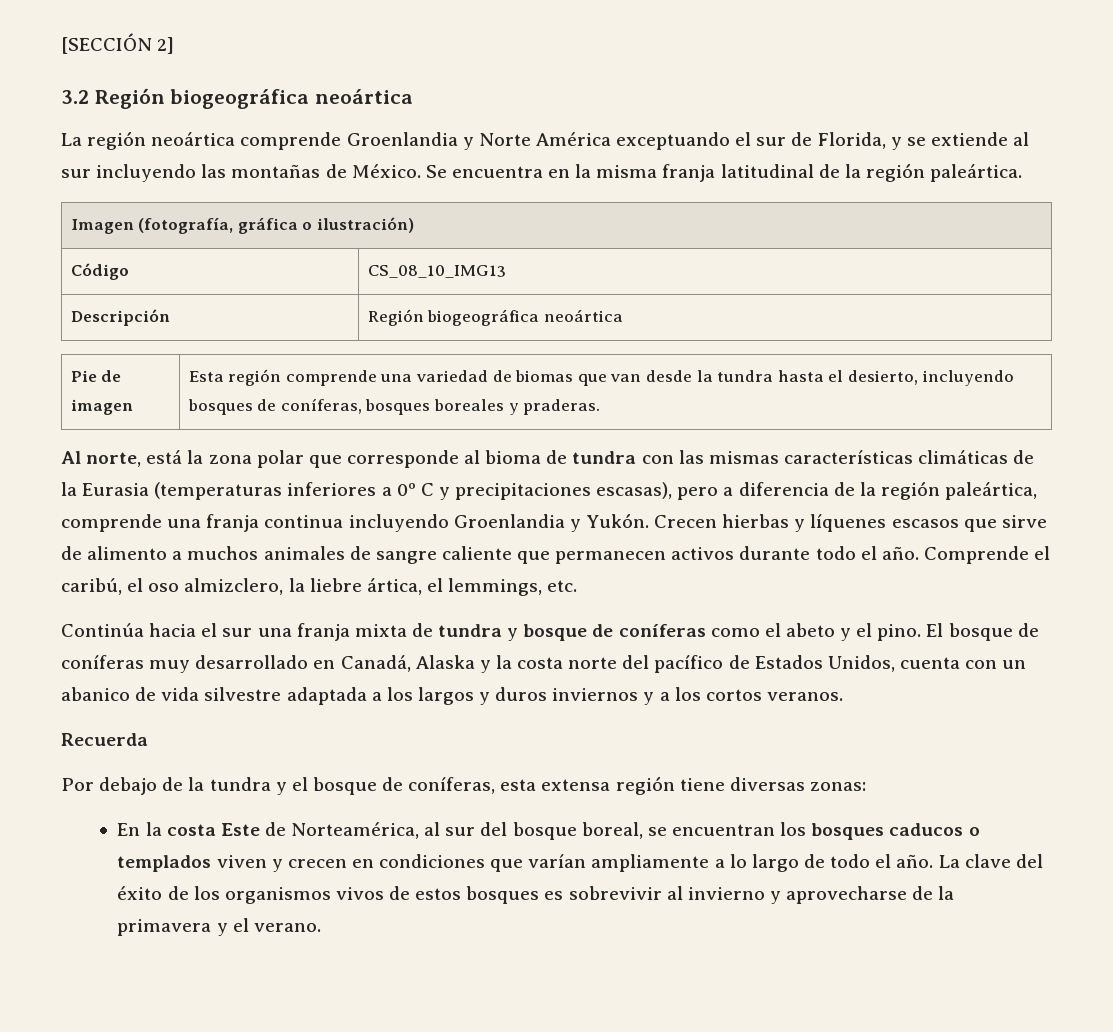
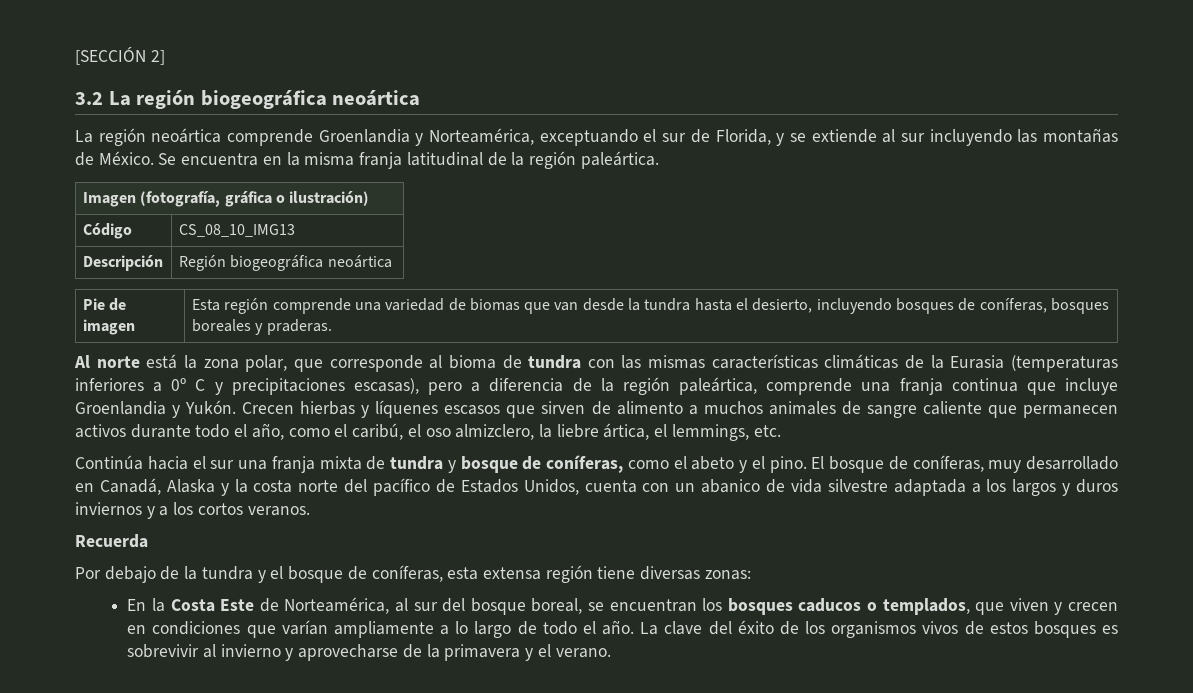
- 3.2 Región biogeográfica neoártica
+ 3.2 La región biogeográfica neoártica
- La región neoártica comprende Groenlandia y Norte América exceptuando el sur de Florida, y se extiende al sur incluyendo las montañas de México.
+ La región neoártica comprende Groenlandia y Norteamérica, exceptuando el sur de Florida, y se extiende al sur incluyendo las montañas de México.
- Al norte, está la zona polar que corresponde al bioma de tundra con las mismas características climáticas de la Eurasia (temperaturas inferiores a 0º C y precipitaciones escasas), pero a diferencia de la región paleártica, comprende una franja continua incluyendo Groenlandia y Yukón.
+ Al norte está la zona polar, que corresponde al bioma de tundra con las mismas características climáticas de la Eurasia (temperaturas inferiores a 0º C y precipitaciones escasas), pero a diferencia de la región paleártica, comprende una franja continua que incluye Groenlandia y Yukón.
- Crecen hierbas y líquenes escasos que sirve de alimento a muchos animales de sangre caliente que permanecen activos durante todo el año. Comprende el caribú, el oso almizclero, la liebre ártica, el lemmings, etc.
+ Crecen hierbas y líquenes escasos que sirven de alimento a muchos animales de sangre caliente que permanecen activos durante todo el año, como el caribú, el oso almizclero, la liebre ártica, el lemmings, etc.
- Continúa hacia el sur una franja mixta de tundra y bosque de coníferas como el abeto y el pino.
+ Continúa hacia el sur una franja mixta de tundra y bosque de coníferas, como el abeto y el pino.
- El bosque de coníferas muy desarrollado en Canadá, Alaska y la costa norte del pacífico de Estados Unidos, cuenta con un abanico de vida silvestre adaptada a los largos y duros inviernos y a los cortos veranos.
+ El bosque de coníferas, muy desarrollado en Canadá, Alaska y la costa norte del pacífico de Estados Unidos, cuenta con un abanico de vida silvestre adaptada a los largos y duros inviernos y a los cortos veranos.
- En la costa Este de Norteamérica, al sur del bosque boreal, se encuentran los bosques caducos o templados viven y crecen en condiciones que varían ampliamente a lo largo de todo el año.
+ En la Costa Este de Norteamérica, al sur del bosque boreal, se encuentran los bosques caducos o templados, que viven y crecen en condiciones que varían ampliamente a lo largo de todo el año.

